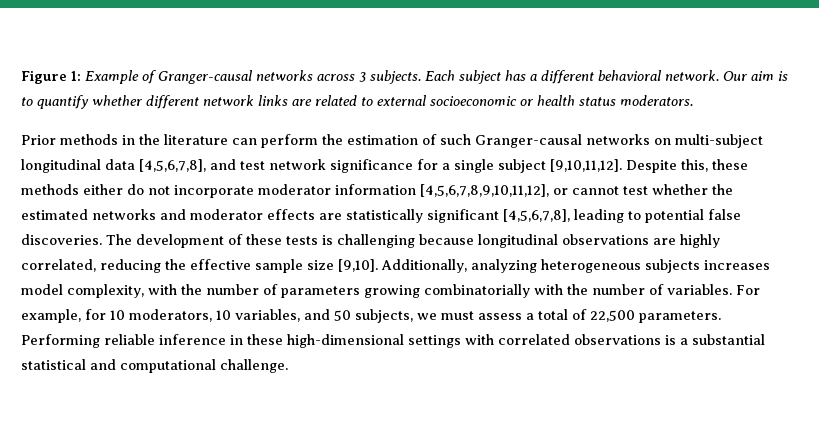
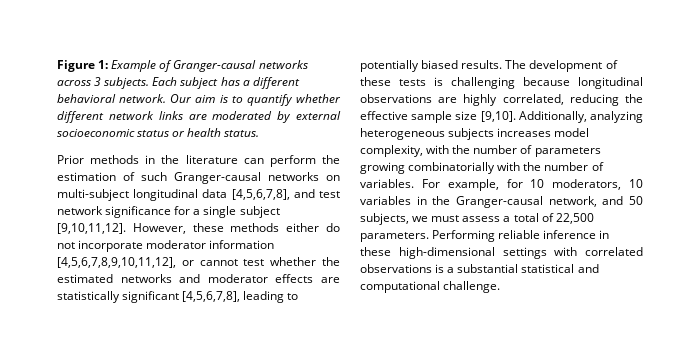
- Our aim is to quantify whether different network links are related to external socioeconomic or health status moderators.
+ Our aim is to quantify whether different network links are moderated by external socioeconomic status or health status.
- Despite this, these methods either do not incorporate moderator information [4,5,6,7,8,9,10,11,12], or cannot test whether the estimated networks and moderator effects are statistically significant [4,5,6,7,8], leading to potential false discoveries.
+ However, these methods either do not incorporate moderator information [4,5,6,7,8,9,10,11,12], or cannot test whether the estimated networks and moderator effects are statistically significant [4,5,6,7,8], leading to potentially biased results.
- For example, for 10 moderators, 10 variables, and 50 subjects, we must assess a total of 22,500 parameters.
+ For example, for 10 moderators, 10 variables in the Granger-causal network, and 50 subjects, we must assess a total of 22,500 parameters.

